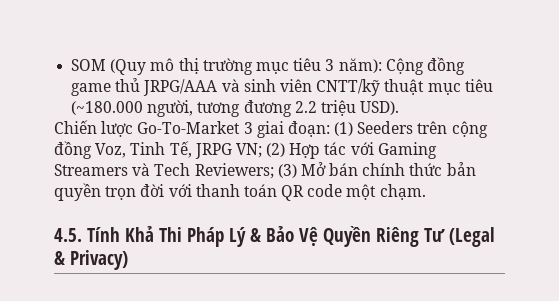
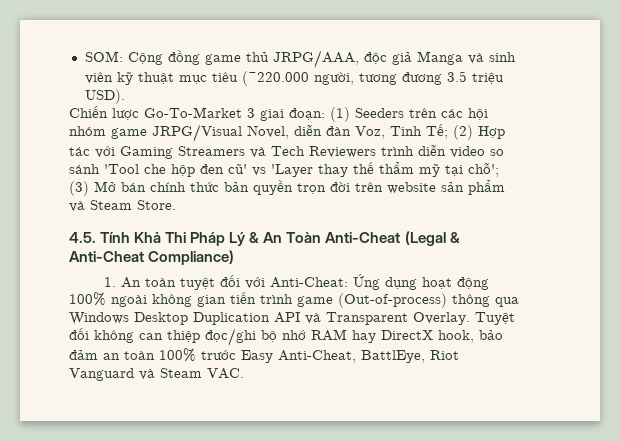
- SOM (Quy mô thị trường mục tiêu 3 năm): Cộng đồng game thủ JRPG/AAA và sinh viên CNTT/kỹ thuật mục tiêu (~180.000 người, tương đương 2.2 triệu USD).
+ SOM: Cộng đồng game thủ JRPG/AAA, độc giả Manga và sinh viên kỹ thuật mục tiêu (~220.000 người, tương đương 3.5 triệu USD).
- Chiến lược Go-To-Market 3 giai đoạn: (1) Seeders trên cộng đồng Voz, Tinh Tế, JRPG VN; (2) Hợp tác với Gaming Streamers và Tech Reviewers; (3) Mở bán chính thức bản quyền trọn đời với thanh toán QR code một chạm.
+ Chiến lược Go-To-Market 3 giai đoạn: (1) Seeders trên các hội nhóm game JRPG/Visual Novel, diễn đàn Voz, Tinh Tế; (2) Hợp tác với Gaming Streamers và Tech Reviewers trình diễn video so sánh 'Tool che hộp đen cũ' vs 'Layer thay thế thẩm mỹ tại chỗ'; (3) Mở bán chính thức bản quyền trọn đời trên website sản phẩm và Steam Store.
- 4.5. Tính Khả Thi Pháp Lý & Bảo Vệ Quyền Riêng Tư (Legal & Privacy)
+ 4.5. Tính Khả Thi Pháp Lý & An Toàn Anti-Cheat (Legal & Anti-Cheat Compliance)
+ 1. An toàn tuyệt đối với Anti-Cheat: Ứng dụng hoạt động 100% ngoài không gian tiến trình game (Out-of-process) thông qua Windows Desktop Duplication API và Transparent Overlay. Tuyệt đối không can thiệp đọc/ghi bộ nhớ RAM hay DirectX hook, bảo đảm an toàn 100% trước Easy Anti-Cheat, BattlEye, Riot Vanguard và Steam VAC.

